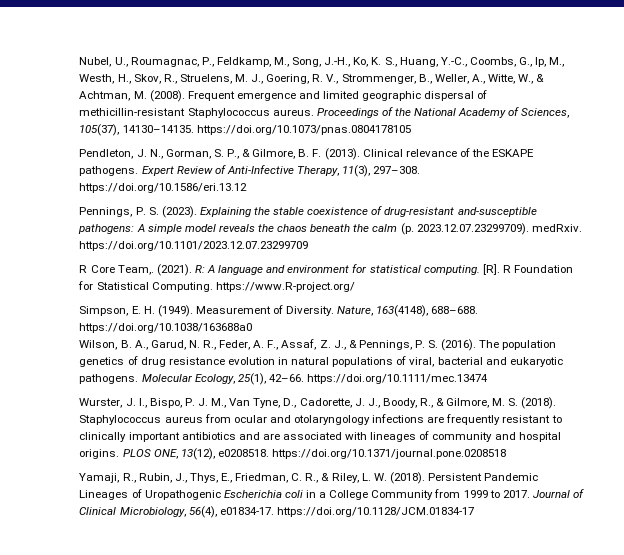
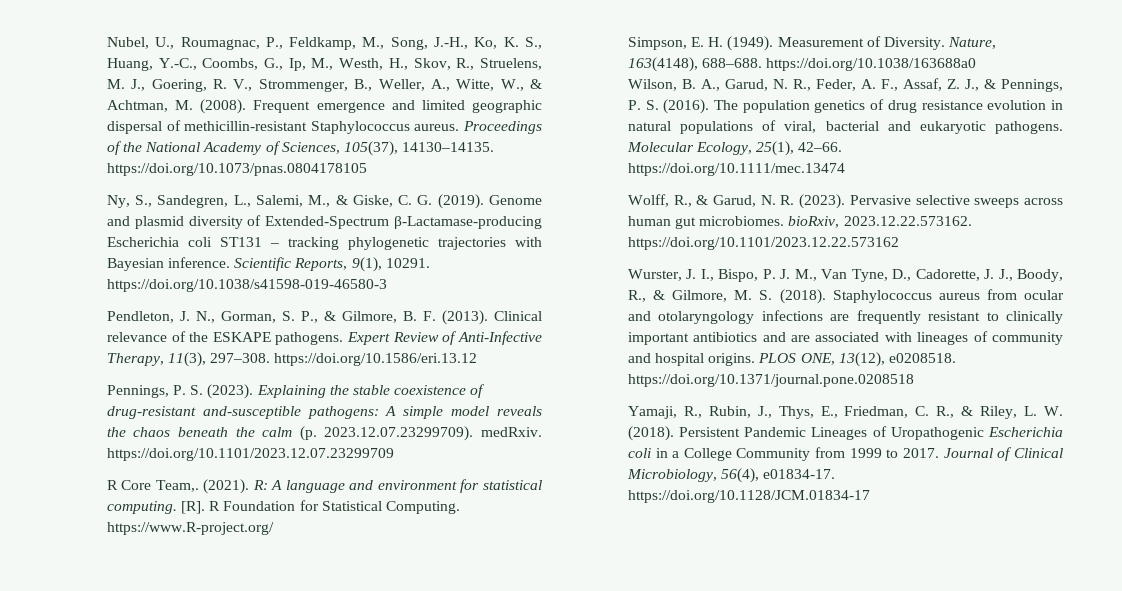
+ Ny, S., Sandegren, L., Salemi, M., & Giske, C. G. (2019). Genome and plasmid diversity of Extended-Spectrum β-Lactamase-producing Escherichia coli ST131 – tracking phylogenetic trajectories with Bayesian inference. Scientific Reports, 9(1), 10291. https://doi.org/10.1038/s41598-019-46580-3
+ Wolff, R., & Garud, N. R. (2023). Pervasive selective sweeps across human gut microbiomes. bioRxiv, 2023.12.22.573162. https://doi.org/10.1101/2023.12.22.573162

